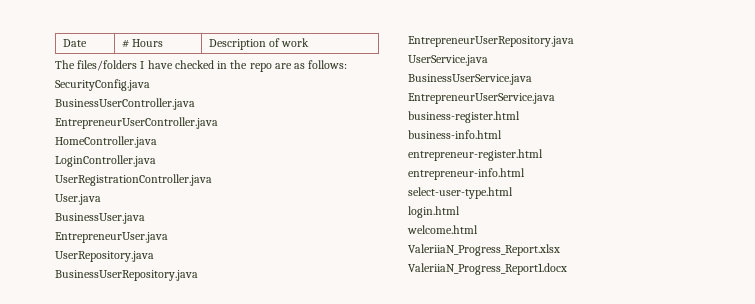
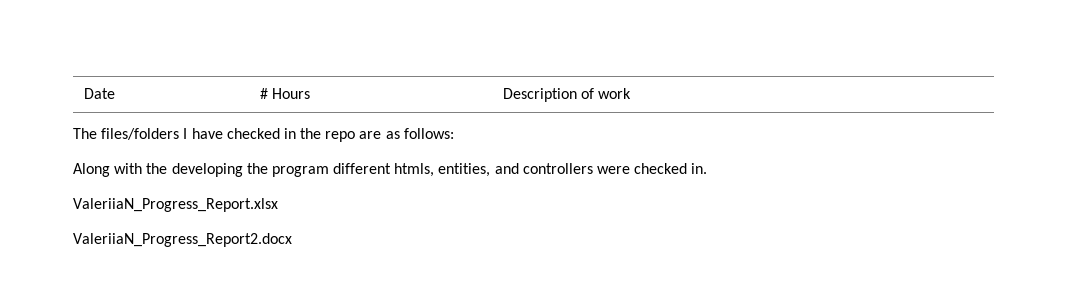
- SecurityConfig.java
- BusinessUserController.java
- EntrepreneurUserController.java
- HomeController.java
- LoginController.java
- UserRegistrationController.java
- User.java
- BusinessUser.java
- EntrepreneurUser.java
- UserRepository.java
- BusinessUserRepository.java
- EntrepreneurUserRepository.java
- UserService.java
- BusinessUserService.java
- EntrepreneurUserService.java
- business-register.html
- business-info.html
- entrepreneur-register.html
- entrepreneur-info.html
- select-user-type.html
- login.html
- welcome.html
+ Along with the developing the program different htmls, entities, and controllers were checked in.
- ValeriiaN_Progress_Report1.docx
+ ValeriiaN_Progress_Report2.docx

